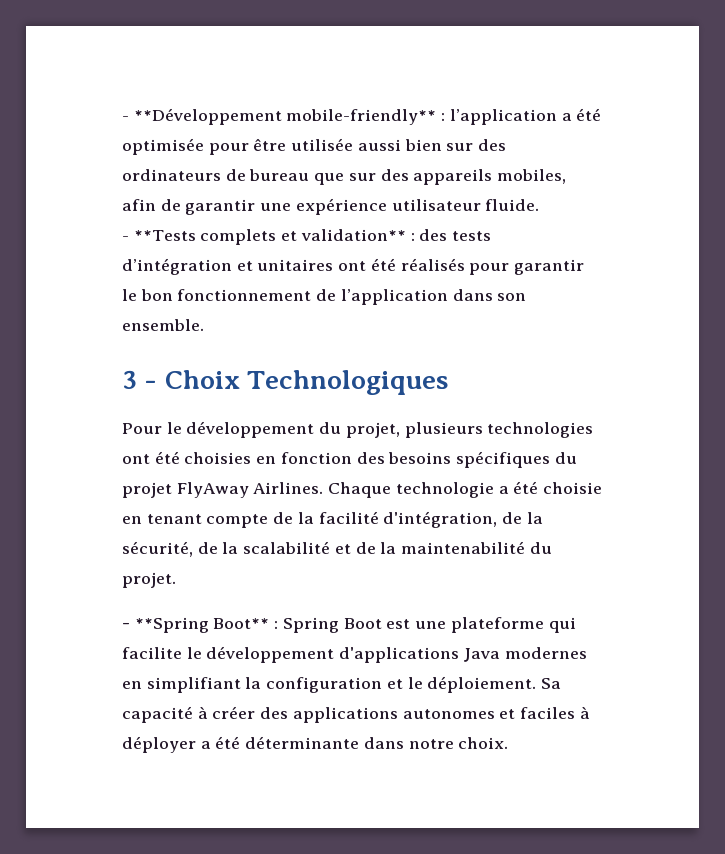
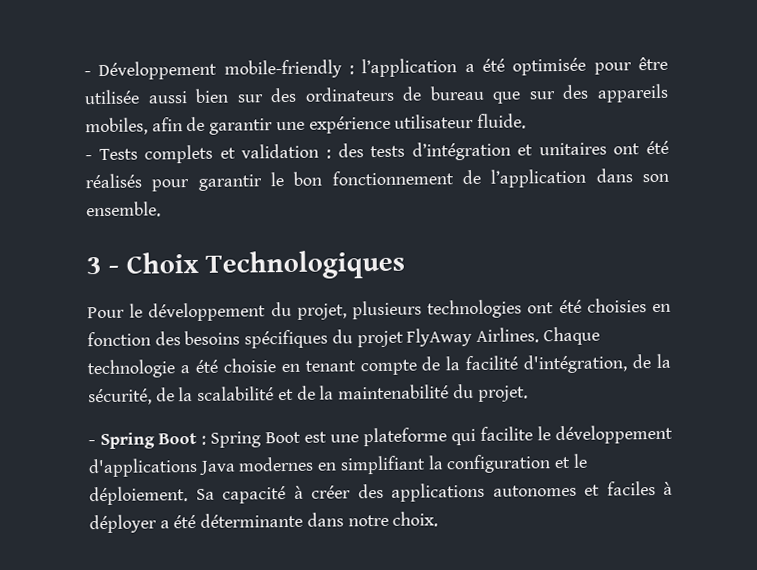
- - **Développement mobile-friendly** : l’application a été optimisée pour être utilisée aussi bien sur des ordinateurs de bureau que sur des appareils mobiles, afin de garantir une expérience utilisateur fluide.
+ - Développement mobile-friendly : l’application a été optimisée pour être utilisée aussi bien sur des ordinateurs de bureau que sur des appareils mobiles, afin de garantir une expérience utilisateur fluide.
- - **Tests complets et validation** : des tests d’intégration et unitaires ont été réalisés pour garantir le bon fonctionnement de l’application dans son ensemble.
+ - Tests complets et validation : des tests d’intégration et unitaires ont été réalisés pour garantir le bon fonctionnement de l’application dans son ensemble.
- - **Spring Boot** : Spring Boot est une plateforme qui facilite le développement d'applications Java modernes en simplifiant la configuration et le déploiement.
+ - Spring Boot : Spring Boot est une plateforme qui facilite le développement d'applications Java modernes en simplifiant la configuration et le déploiement.

